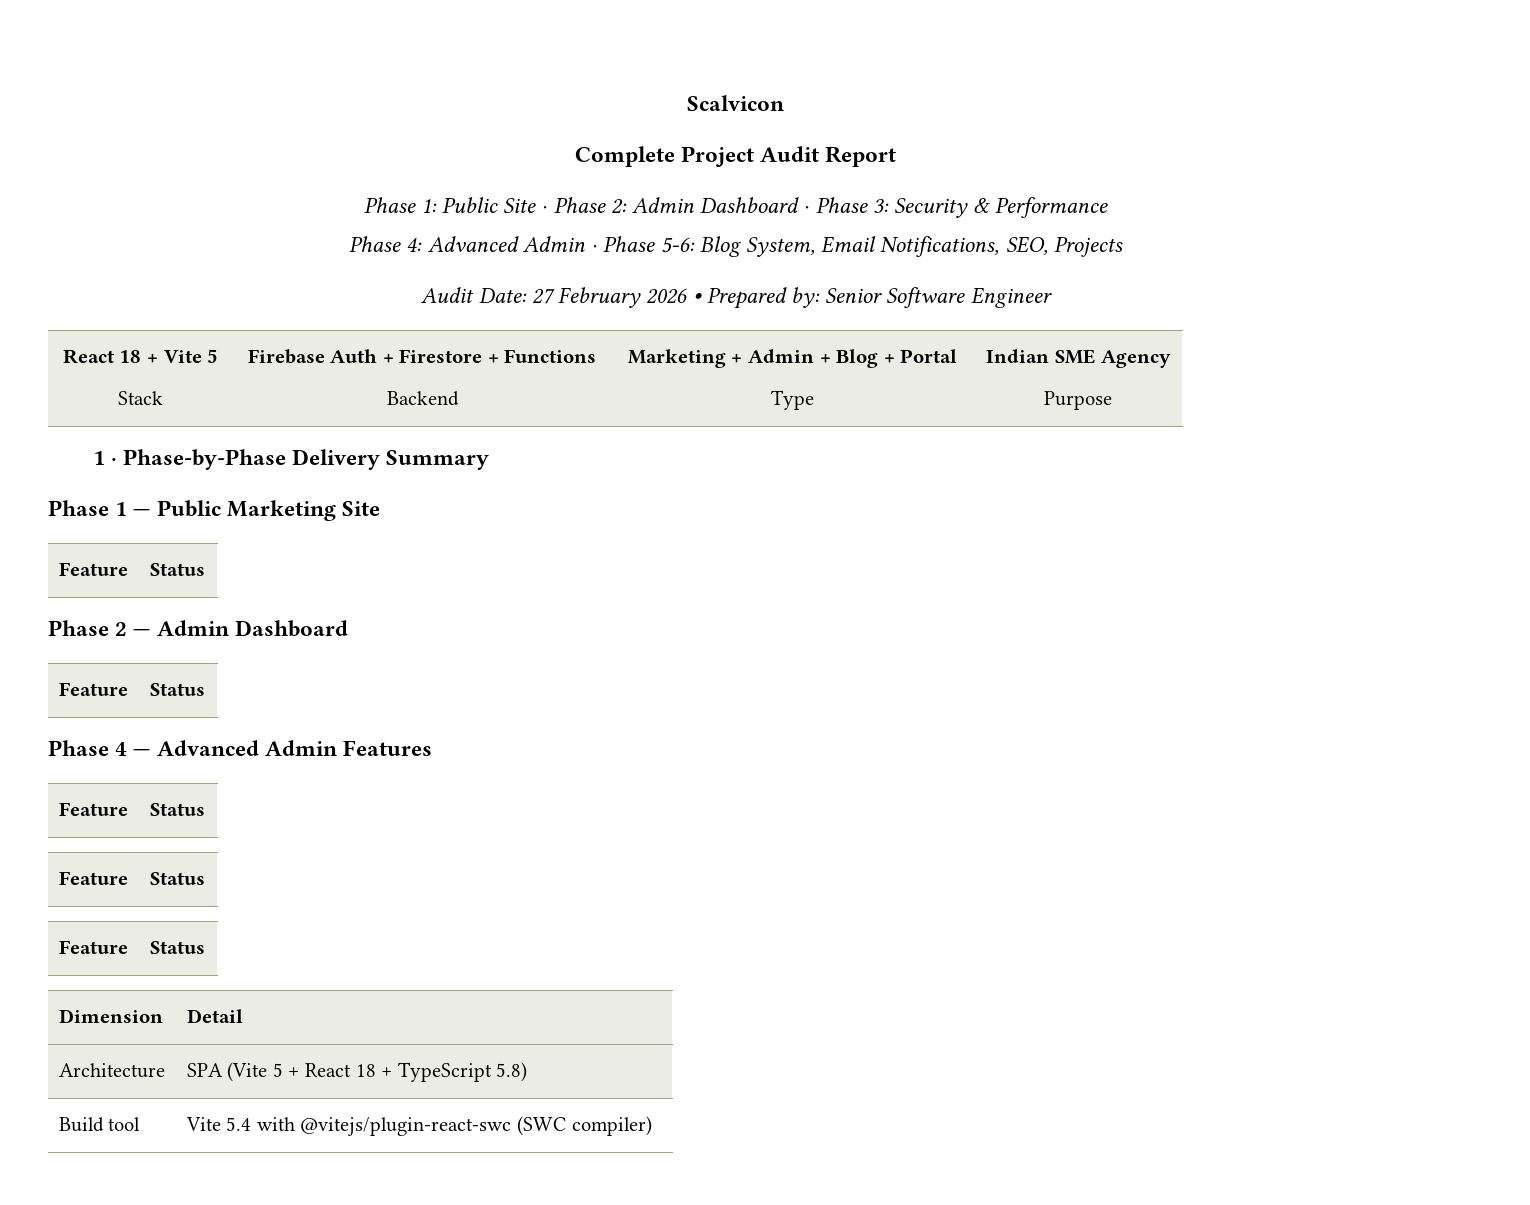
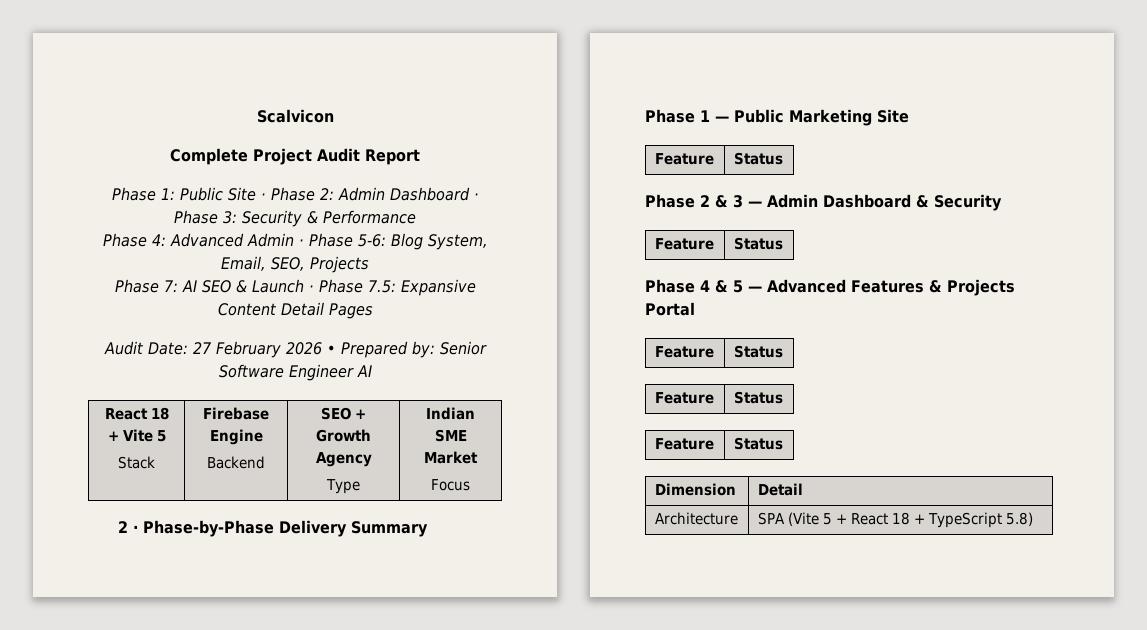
- Phase 4: Advanced Admin · Phase 5-6: Blog System, Email Notifications, SEO, Projects
+ Phase 4: Advanced Admin · Phase 5-6: Blog System, Email, SEO, Projects
+ Phase 7: AI SEO & Launch · Phase 7.5: Expansive Content Detail Pages
- Audit Date: 27 February 2026 • Prepared by: Senior Software Engineer
+ Audit Date: 27 February 2026 • Prepared by: Senior Software Engineer AI
  React 18 + Vite 5
- Stack | Firebase Auth + Firestore + Functions
- Backend | Marketing + Admin + Blog + Portal
- Type | Indian SME Agency
- Purpose
- 1 · Phase-by-Phase Delivery Summary
+ Stack | Firebase Engine
+ Backend | SEO + Growth Agency
+ Type | Indian SME Market
+ Focus
+ 2 · Phase-by-Phase Delivery Summary
- Phase 2 — Admin Dashboard
+ Phase 2 & 3 — Admin Dashboard & Security
- Phase 4 — Advanced Admin Features
+ Phase 4 & 5 — Advanced Features & Projects Portal
- Build tool | Vite 5.4 with @vitejs/plugin-react-swc (SWC compiler)

